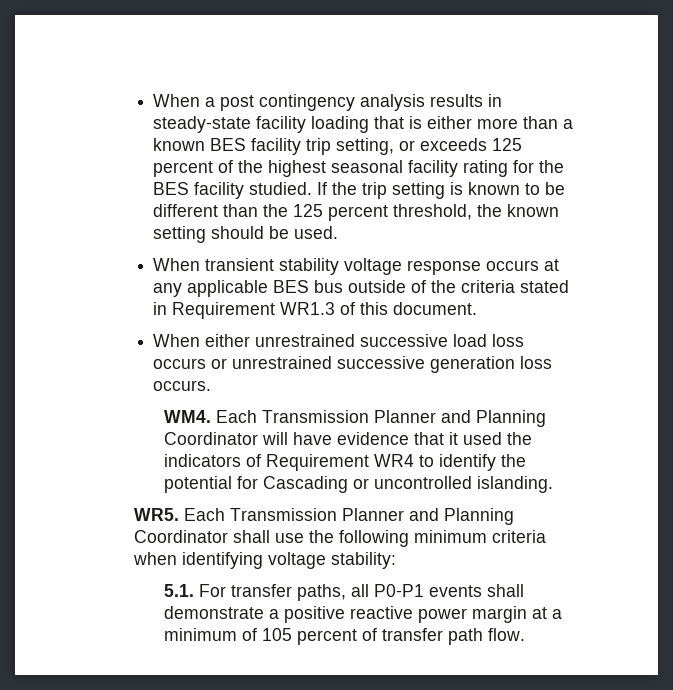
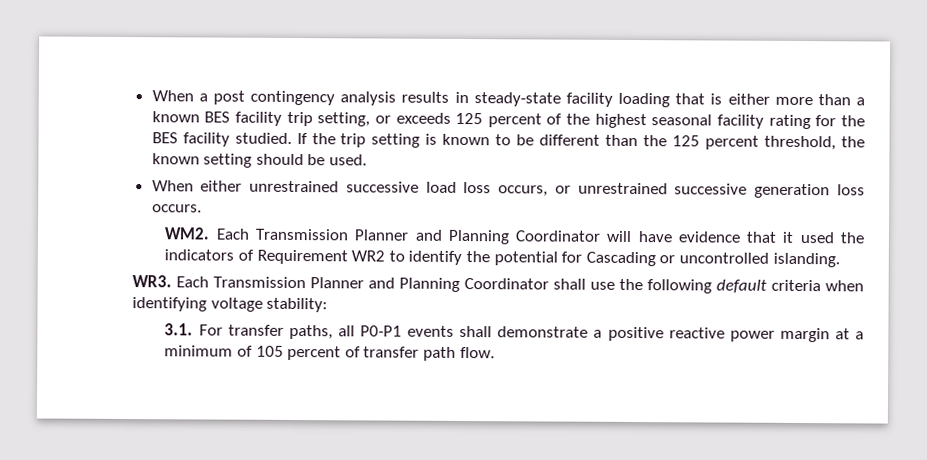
- When transient stability voltage response occurs at any applicable BES bus outside of the criteria stated in Requirement WR1.3 of this document.
- When either unrestrained successive load loss occurs or unrestrained successive generation loss occurs.
+ When either unrestrained successive load loss occurs, or unrestrained successive generation loss occurs.
- WM4. Each Transmission Planner and Planning Coordinator will have evidence that it used the indicators of Requirement WR4 to identify the potential for Cascading or uncontrolled islanding.
+ WM2. Each Transmission Planner and Planning Coordinator will have evidence that it used the indicators of Requirement WR2 to identify the potential for Cascading or uncontrolled islanding.
- WR5. Each Transmission Planner and Planning Coordinator shall use the following minimum criteria when identifying voltage stability:
+ WR3. Each Transmission Planner and Planning Coordinator shall use the following default criteria when identifying voltage stability:
- 5.1. For transfer paths, all P0-P1 events shall demonstrate a positive reactive power margin at a minimum of 105 percent of transfer path flow.
+ 3.1. For transfer paths, all P0-P1 events shall demonstrate a positive reactive power margin at a minimum of 105 percent of transfer path flow.

